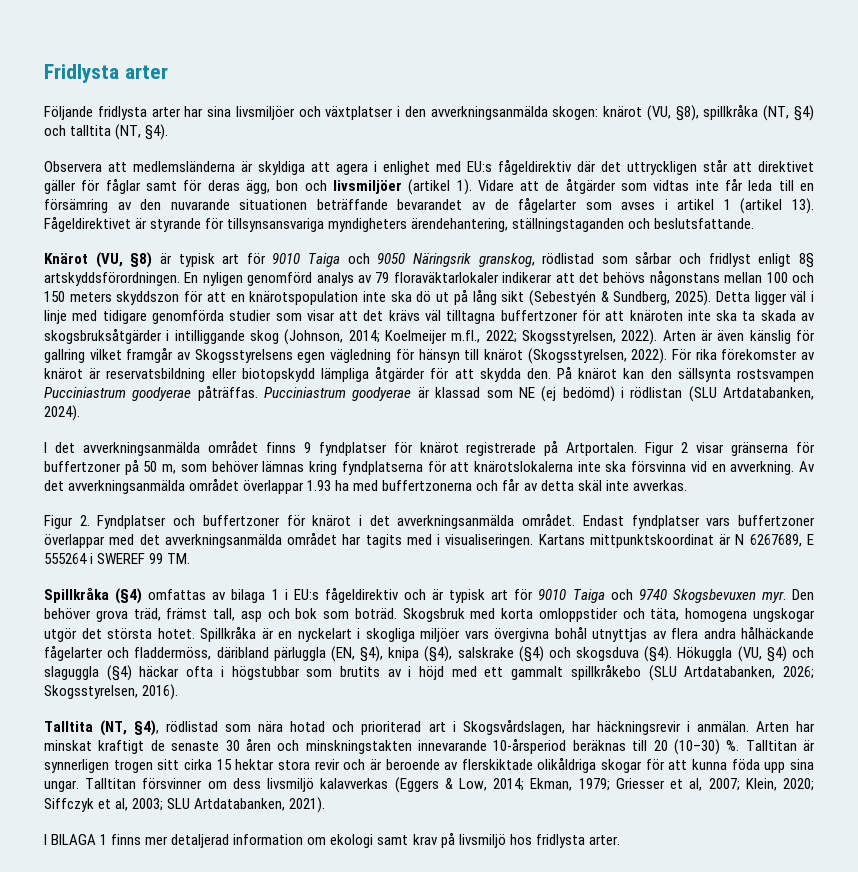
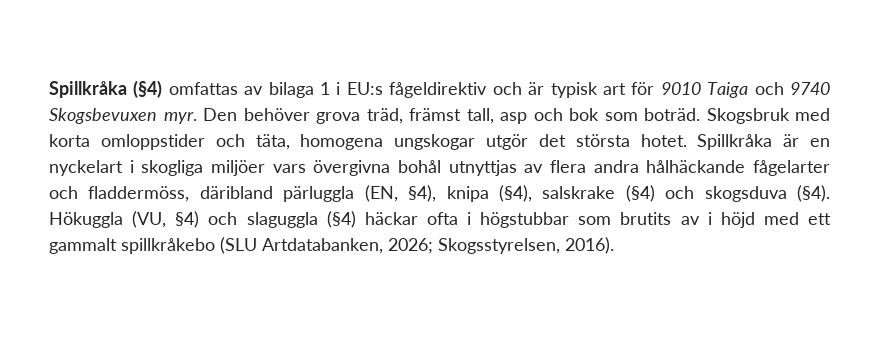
- Fridlysta arter
- Följande fridlysta arter har sina livsmiljöer och växtplatser i den avverkningsanmälda skogen: knärot (VU, §8), spillkråka (NT, §4) och talltita (NT, §4).
- Observera att medlemsländerna är skyldiga att agera i enlighet med EU:s fågeldirektiv där det uttryckligen står att direktivet gäller för fåglar samt för deras ägg, bon och livsmiljöer (artikel 1). Vidare att de åtgärder som vidtas inte får leda till en försämring av den nuvarande situationen beträffande bevarandet av de fågelarter som avses i artikel 1 (artikel 13). Fågeldirektivet är styrande för tillsynsansvariga myndigheters ärendehantering, ställningstaganden och beslutsfattande.
- Knärot (VU, §8) är typisk art för 9010 Taiga och 9050 Näringsrik granskog, rödlistad som sårbar och fridlyst enligt 8§ artskyddsförordningen. En nyligen genomförd analys av 79 floraväktarlokaler indikerar att det behövs någonstans mellan 100 och 150 meters skyddszon för att en knärotspopulation inte ska dö ut på lång sikt (Sebestyén & Sundberg, 2025). Detta ligger väl i linje med tidigare genomförda studier som visar att det krävs väl tilltagna buffertzoner för att knäroten inte ska ta skada av skogsbruksåtgärder i intilliggande skog (Johnson, 2014; Koelmeijer m.fl., 2022; Skogsstyrelsen, 2022). Arten är även känslig för gallring vilket framgår av Skogsstyrelsens egen vägledning för hänsyn till knärot (Skogsstyrelsen, 2022). För rika förekomster av knärot är reservatsbildning eller biotopskydd lämpliga åtgärder för att skydda den. På knärot kan den sällsynta rostsvampen Pucciniastrum goodyerae påträffas. Pucciniastrum goodyerae är klassad som NE (ej bedömd) i rödlistan (SLU Artdatabanken, 2024).
- I det avverkningsanmälda området finns 9 fyndplatser för knärot registrerade på Artportalen. Figur 2 visar gränserna för buffertzoner på 50 m, som behöver lämnas kring fyndplatserna för att knärotslokalerna inte ska försvinna vid en avverkning. Av det avverkningsanmälda området överlappar 1.93 ha med buffertzonerna och får av detta skäl inte avverkas.
- Figur 2. Fyndplatser och buffertzoner för knärot i det avverkningsanmälda området. Endast fyndplatser vars buffertzoner överlappar med det avverkningsanmälda området har tagits med i visualiseringen. Kartans mittpunktskoordinat är N 6267689, E 555264 i SWEREF 99 TM.
- Talltita (NT, §4), rödlistad som nära hotad och prioriterad art i Skogsvårdslagen, har häckningsrevir i anmälan. Arten har minskat kraftigt de senaste 30 åren och minskningstakten innevarande 10-årsperiod beräknas till 20 (10–30) %. Talltitan är synnerligen trogen sitt cirka 15 hektar stora revir och är beroende av flerskiktade olikåldriga skogar för att kunna föda upp sina ungar. Talltitan försvinner om dess livsmiljö kalavverkas (Eggers & Low, 2014; Ekman, 1979; Griesser et al, 2007; Klein, 2020; Siffczyk et al, 2003; SLU Artdatabanken, 2021).
- I BILAGA 1 finns mer detaljerad information om ekologi samt krav på livsmiljö hos fridlysta arter.

